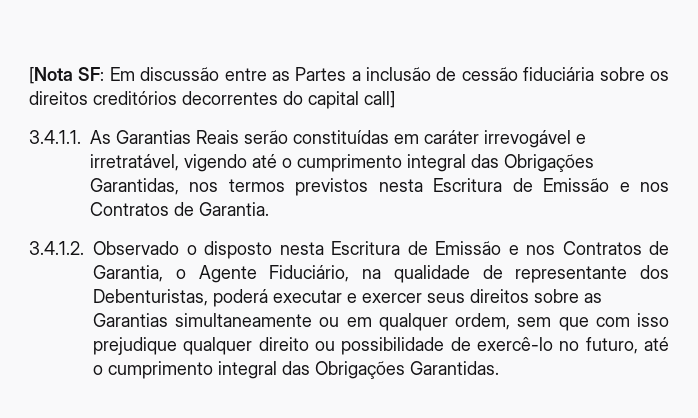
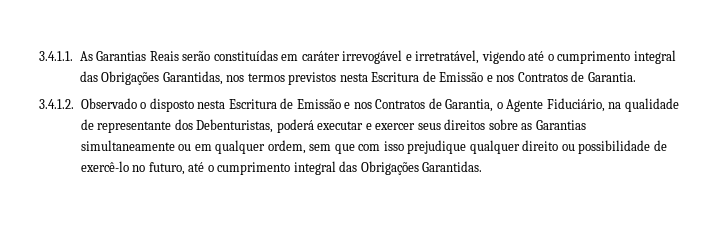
- [Nota SF: Em discussão entre as Partes a inclusão de cessão fiduciária sobre os direitos creditórios decorrentes do capital call]

